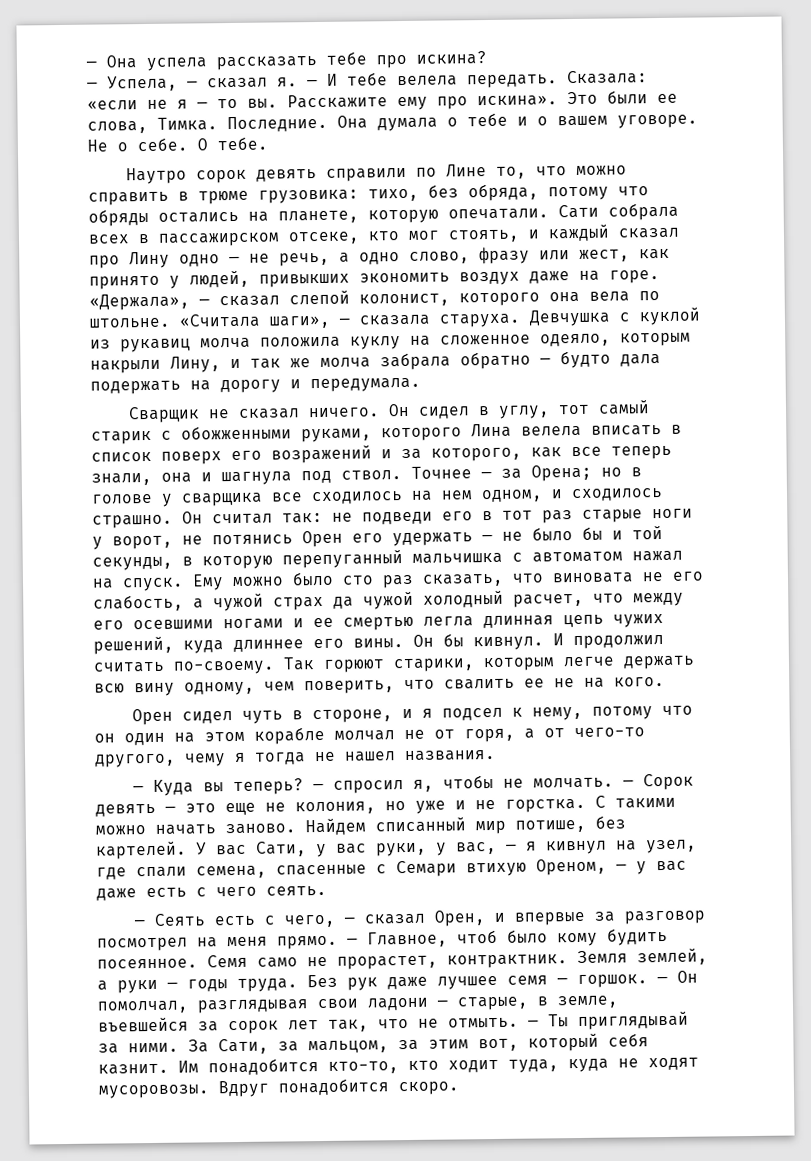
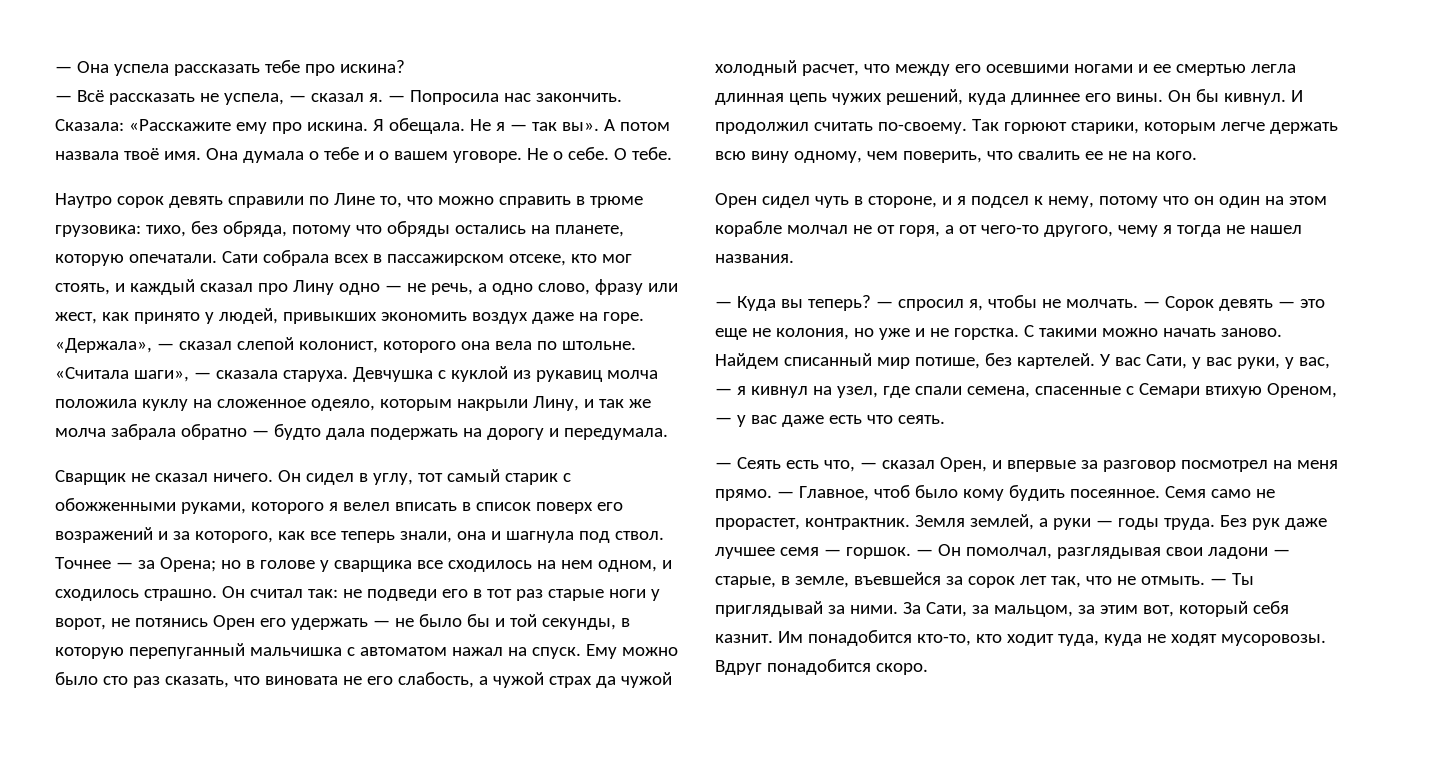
- — Успела, — сказал я. — И тебе велела передать. Сказала: «если не я — то вы. Расскажите ему про искина». Это были ее слова, Тимка. Последние.
+ — Всё рассказать не успела, — сказал я. — Попросила нас закончить. Сказала: «Расскажите ему про искина. Я обещала. Не я — так вы». А потом назвала твоё имя.
- Он сидел в углу, тот самый старик с обожженными руками, которого Лина велела вписать в список поверх его возражений и за которого, как все теперь знали, она и шагнула под ствол.
+ Он сидел в углу, тот самый старик с обожженными руками, которого я велел вписать в список поверх его возражений и за которого, как все теперь знали, она и шагнула под ствол.
- У вас Сати, у вас руки, у вас, — я кивнул на узел, где спали семена, спасенные с Семари втихую Ореном, — у вас даже есть с чего сеять.
+ У вас Сати, у вас руки, у вас, — я кивнул на узел, где спали семена, спасенные с Семари втихую Ореном, — у вас даже есть что сеять.
- — Сеять есть с чего, — сказал Орен, и впервые за разговор посмотрел на меня прямо.
+ — Сеять есть что, — сказал Орен, и впервые за разговор посмотрел на меня прямо.

